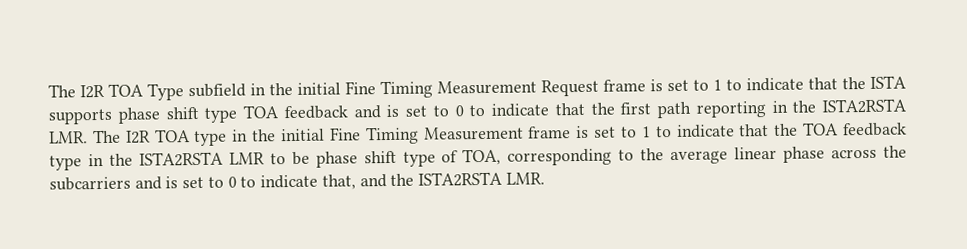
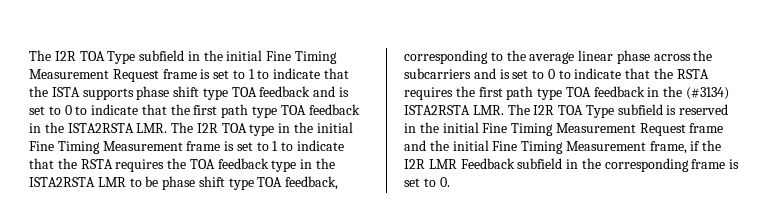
- The I2R TOA Type subfield in the initial Fine Timing Measurement Request frame is set to 1 to indicate that the ISTA supports phase shift type TOA feedback and is set to 0 to indicate that the first path reporting in the ISTA2RSTA LMR. The I2R TOA type in the initial Fine Timing Measurement frame is set to 1 to indicate that the TOA feedback type in the ISTA2RSTA LMR to be phase shift type of TOA, corresponding to the average linear phase across the subcarriers and is set to 0 to indicate that, and the ISTA2RSTA LMR.
+ The I2R TOA Type subfield in the initial Fine Timing Measurement Request frame is set to 1 to indicate that the ISTA supports phase shift type TOA feedback and is set to 0 to indicate that the first path type TOA feedback in the ISTA2RSTA LMR. The I2R TOA type in the initial Fine Timing Measurement frame is set to 1 to indicate that the RSTA requires the TOA feedback type in the ISTA2RSTA LMR to be phase shift type TOA feedback, corresponding to the average linear phase across the subcarriers and is set to 0 to indicate that the RSTA requires the first path type TOA feedback in the (#3134) ISTA2RSTA LMR. The I2R TOA Type subfield is reserved in the initial Fine Timing Measurement Request frame and the initial Fine Timing Measurement frame, if the I2R LMR Feedback subfield in the corresponding frame is set to 0.

